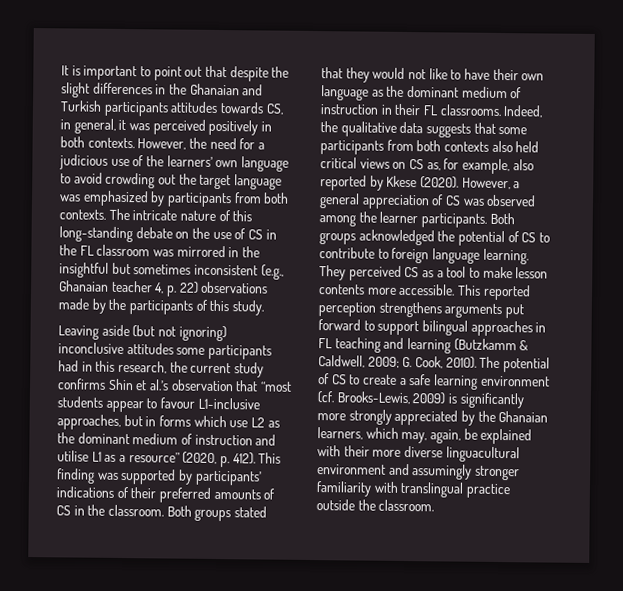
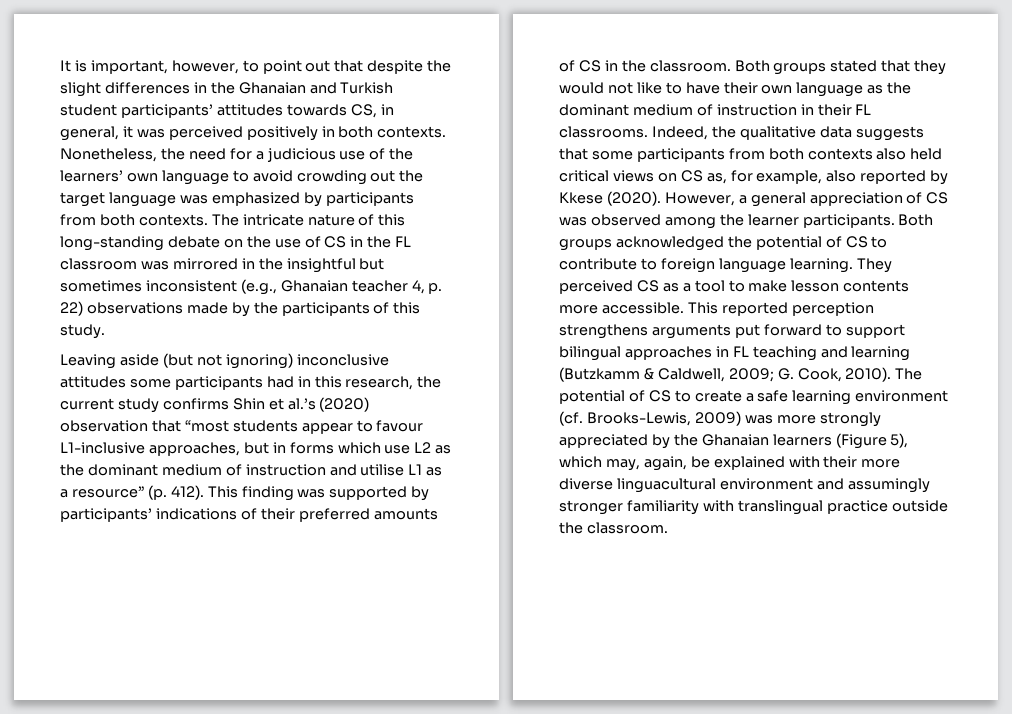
- It is important to point out that despite the slight differences in the Ghanaian and Turkish participants attitudes towards CS, in general, it was perceived positively in both contexts.
+ It is important, however, to point out that despite the slight differences in the Ghanaian and Turkish student participants’ attitudes towards CS, in general, it was perceived positively in both contexts.
- However, the need for a judicious use of the learners’ own language to avoid crowding out the target language was emphasized by participants from both contexts.
+ Nonetheless, the need for a judicious use of the learners’ own language to avoid crowding out the target language was emphasized by participants from both contexts.
- Leaving aside (but not ignoring) inconclusive attitudes some participants had in this research, the current study confirms Shin et al.’s observation that “most students appear to favour L1-inclusive approaches, but in forms which use L2 as the dominant medium of instruction and utilise L1 as a resource” (2020, p. 412).
+ Leaving aside (but not ignoring) inconclusive attitudes some participants had in this research, the current study confirms Shin et al.’s (2020) observation that “most students appear to favour L1-inclusive approaches, but in forms which use L2 as the dominant medium of instruction and utilise L1 as a resource” (p. 412).
- The potential of CS to create a safe learning environment (cf. Brooks-Lewis, 2009) is significantly more strongly appreciated by the Ghanaian learners, which may, again, be explained with their more diverse linguacultural environment and assumingly stronger familiarity with translingual practice outside the classroom.
+ The potential of CS to create a safe learning environment (cf. Brooks-Lewis, 2009) was more strongly appreciated by the Ghanaian learners (Figure 5), which may, again, be explained with their more diverse linguacultural environment and assumingly stronger familiarity with translingual practice outside the classroom.

